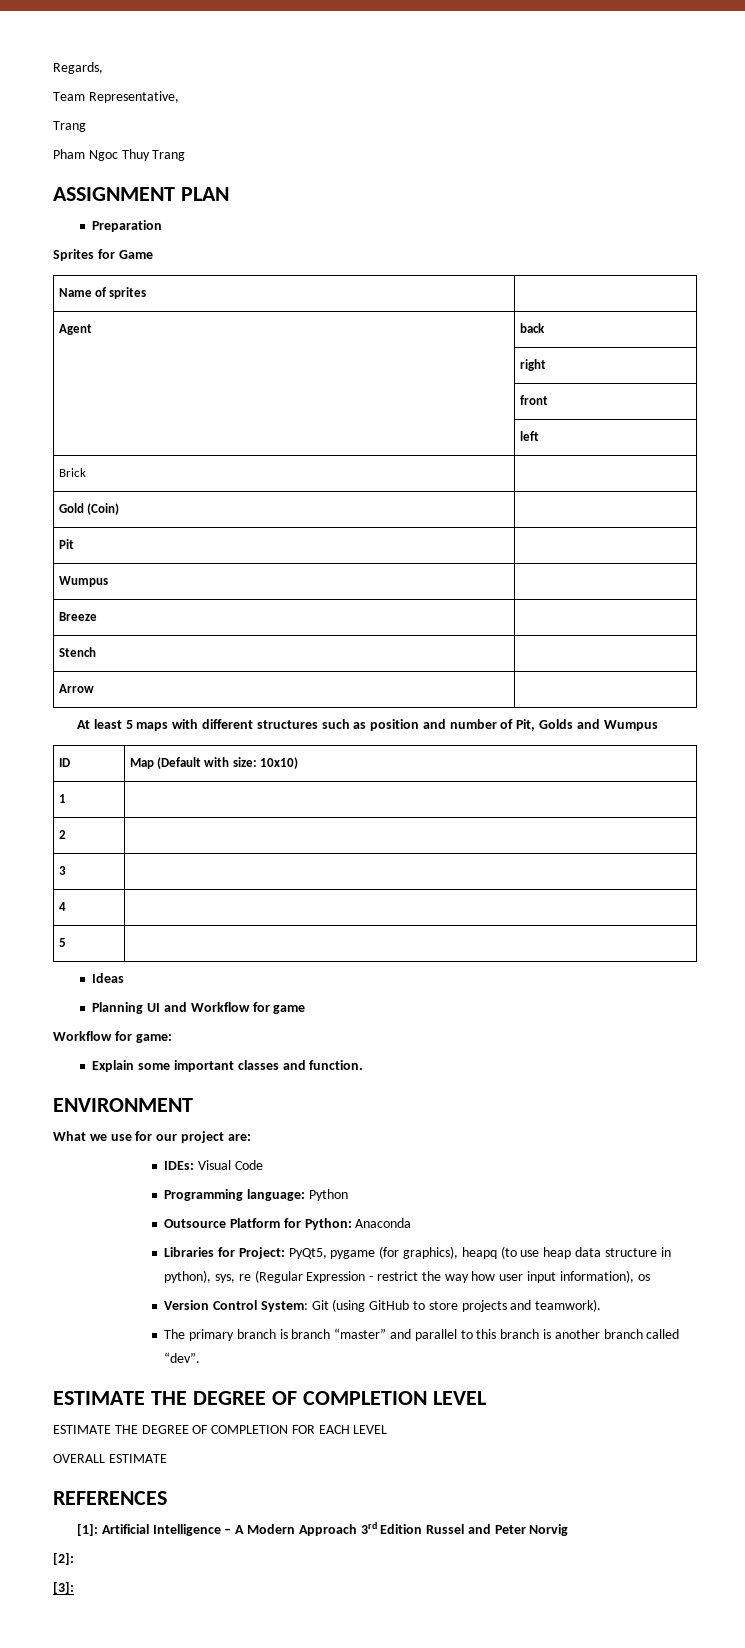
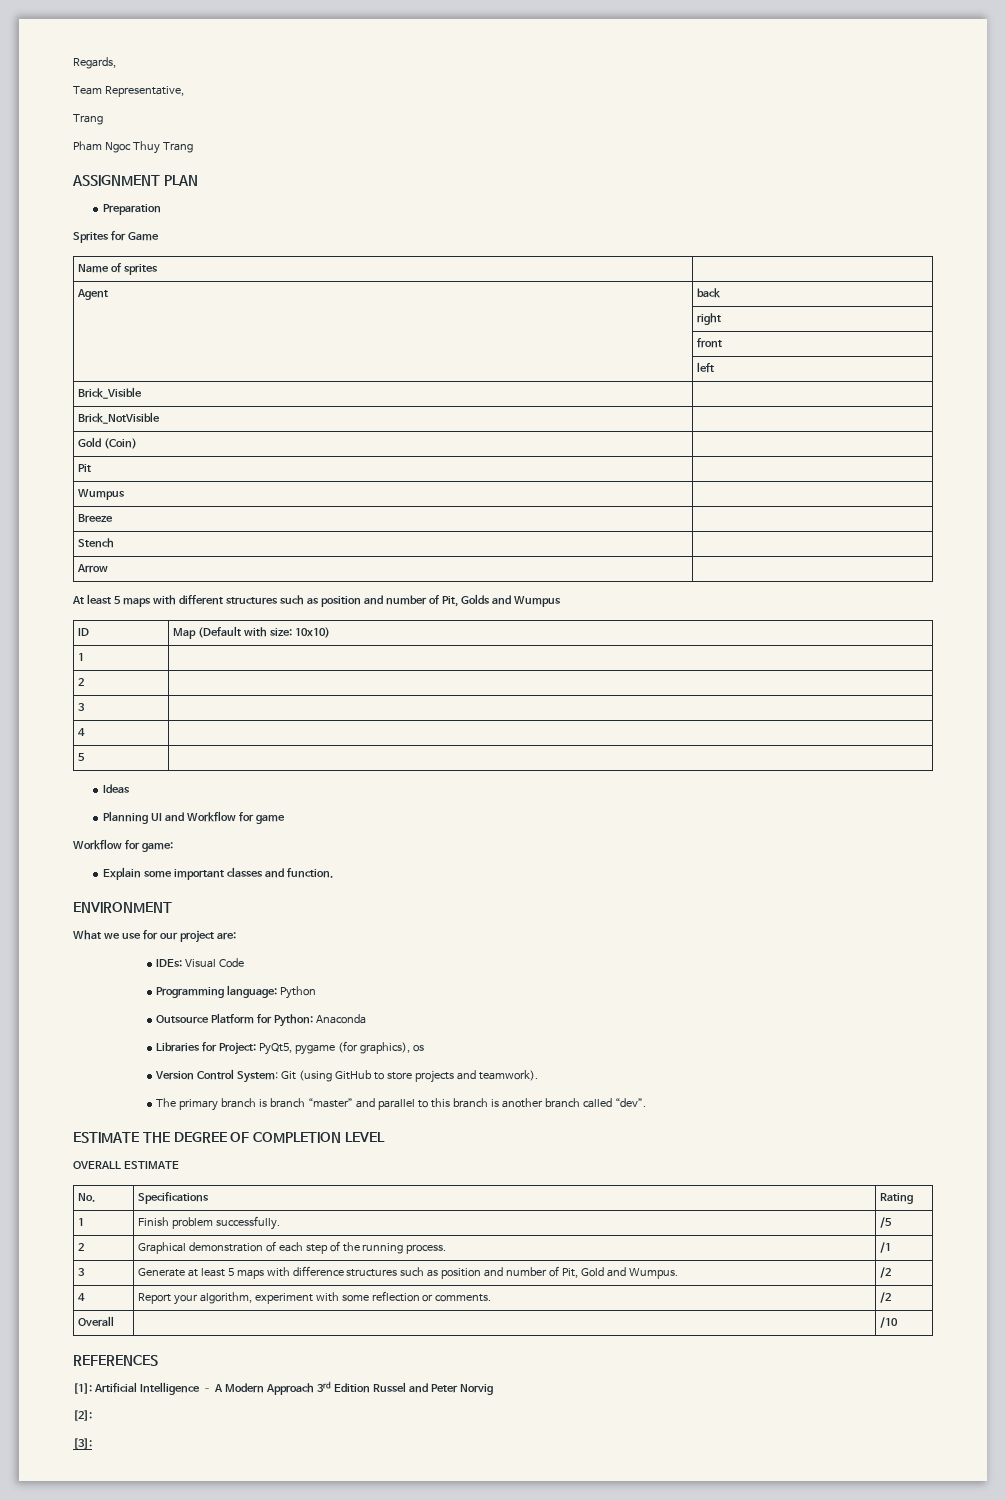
- Brick |
+ Brick_Visible |
+ Brick_NotVisible |
- Libraries for Project: PyQt5, pygame (for graphics), heapq (to use heap data structure in python), sys, re (Regular Expression - restrict the way how user input information), os
+ Libraries for Project: PyQt5, pygame (for graphics), os
- ESTIMATE THE DEGREE OF COMPLETION FOR EACH LEVEL
  OVERALL ESTIMATE
+ No. | Specifications | Rating
+ 1 | Finish problem successfully. | /5
+ 2 | Graphical demonstration of each step of the running process. | /1
+ 3 | Generate at least 5 maps with difference structures such as position and number of Pit, Gold and Wumpus. | /2
+ 4 | Report your algorithm, experiment with some reflection or comments. | /2
+ Overall | | /10

